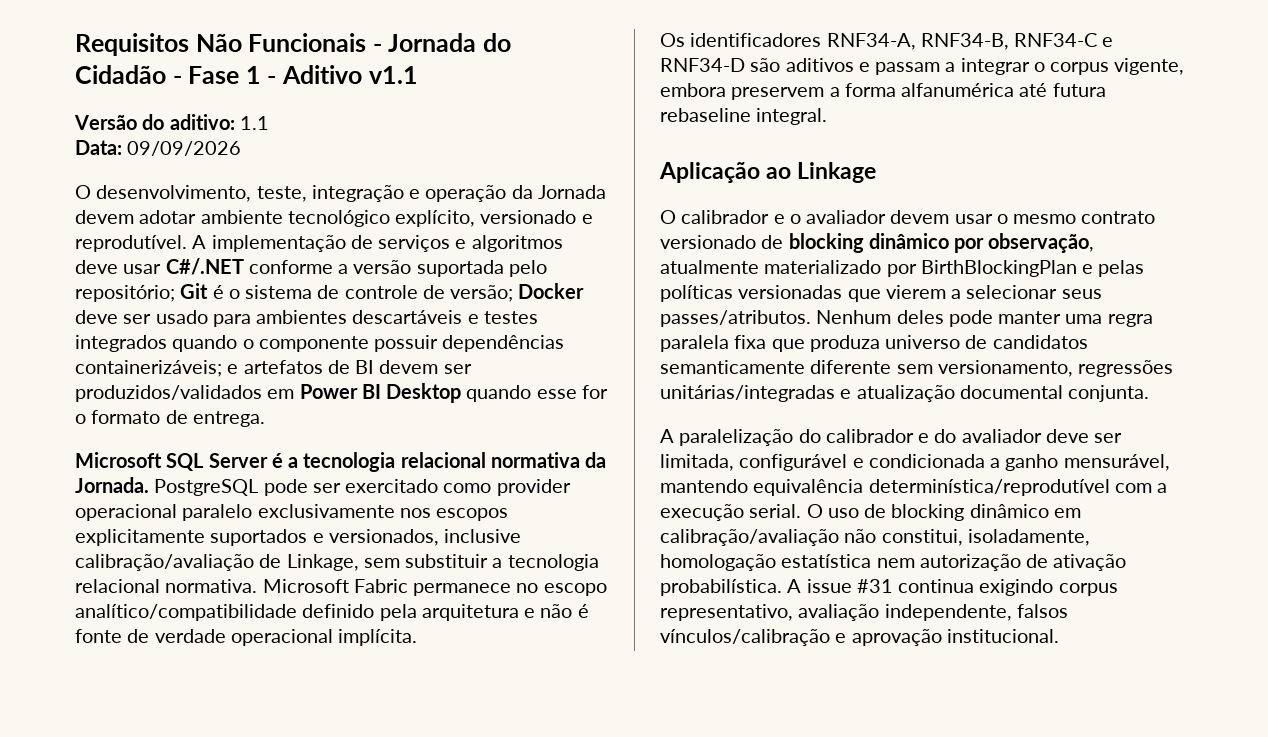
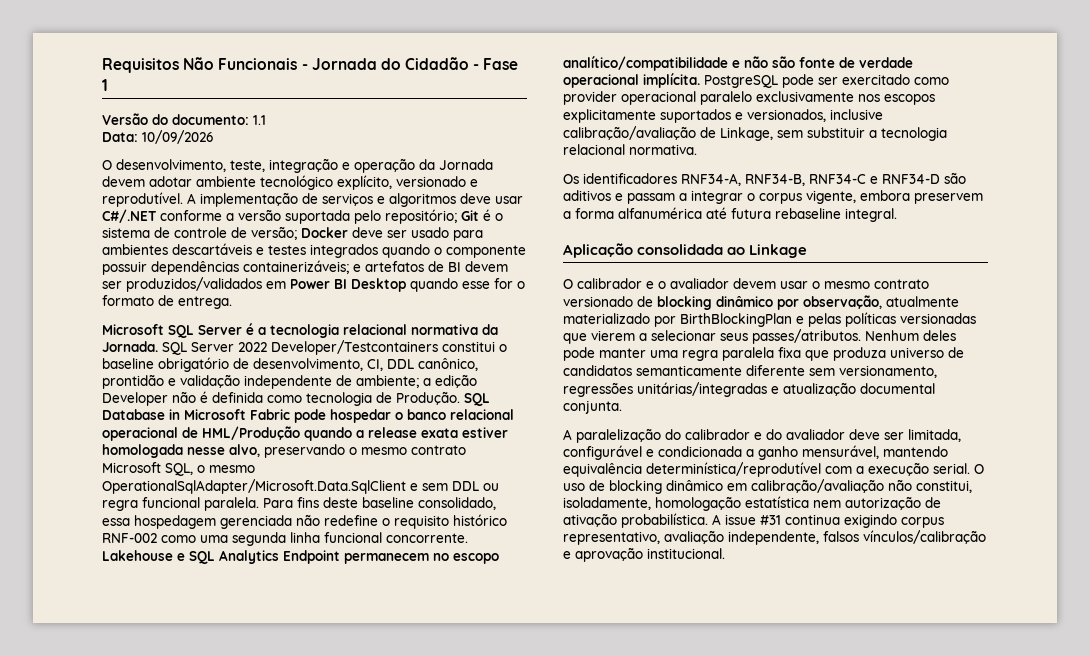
- Requisitos Não Funcionais - Jornada do Cidadão - Fase 1 - Aditivo v1.1
+ Requisitos Não Funcionais - Jornada do Cidadão - Fase 1
- Versão do aditivo: 1.1
+ Versão do documento: 1.1
- Data: 09/09/2026
+ Data: 10/09/2026
+ SQL Server 2022 Developer/Testcontainers constitui o baseline obrigatório de desenvolvimento, CI, DDL canônico, prontidão e validação independente de ambiente; a edição Developer não é definida como tecnologia de Produção. SQL Database in Microsoft Fabric pode hospedar o banco relacional operacional de HML/Produção quando a release exata estiver homologada nesse alvo, preservando o mesmo contrato Microsoft SQL, o mesmo OperationalSqlAdapter/Microsoft.Data.SqlClient e sem DDL ou regra funcional paralela. Para fins deste baseline consolidado, essa hospedagem gerenciada não redefine o requisito histórico RNF-002 como uma segunda linha funcional concorrente. Lakehouse e SQL Analytics Endpoint permanecem no escopo analítico/compatibilidade e não são fonte de verdade operacional implícita.
- Microsoft Fabric permanece no escopo analítico/compatibilidade definido pela arquitetura e não é fonte de verdade operacional implícita.
- Aplicação ao Linkage
+ Aplicação consolidada ao Linkage

